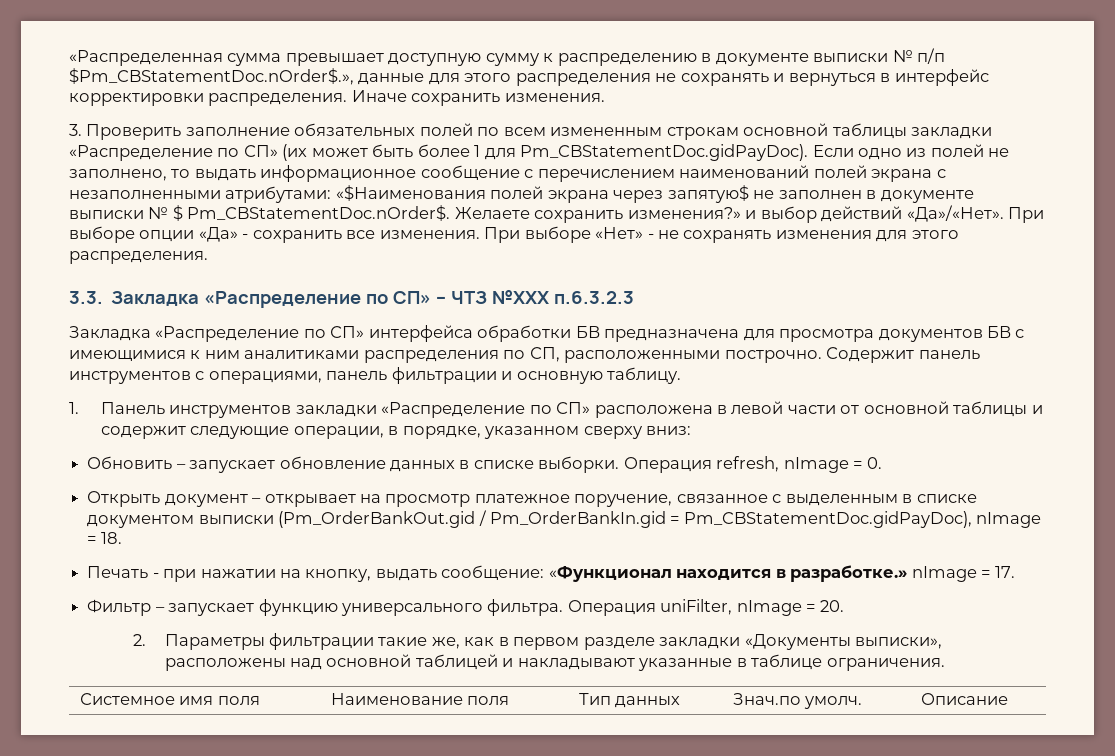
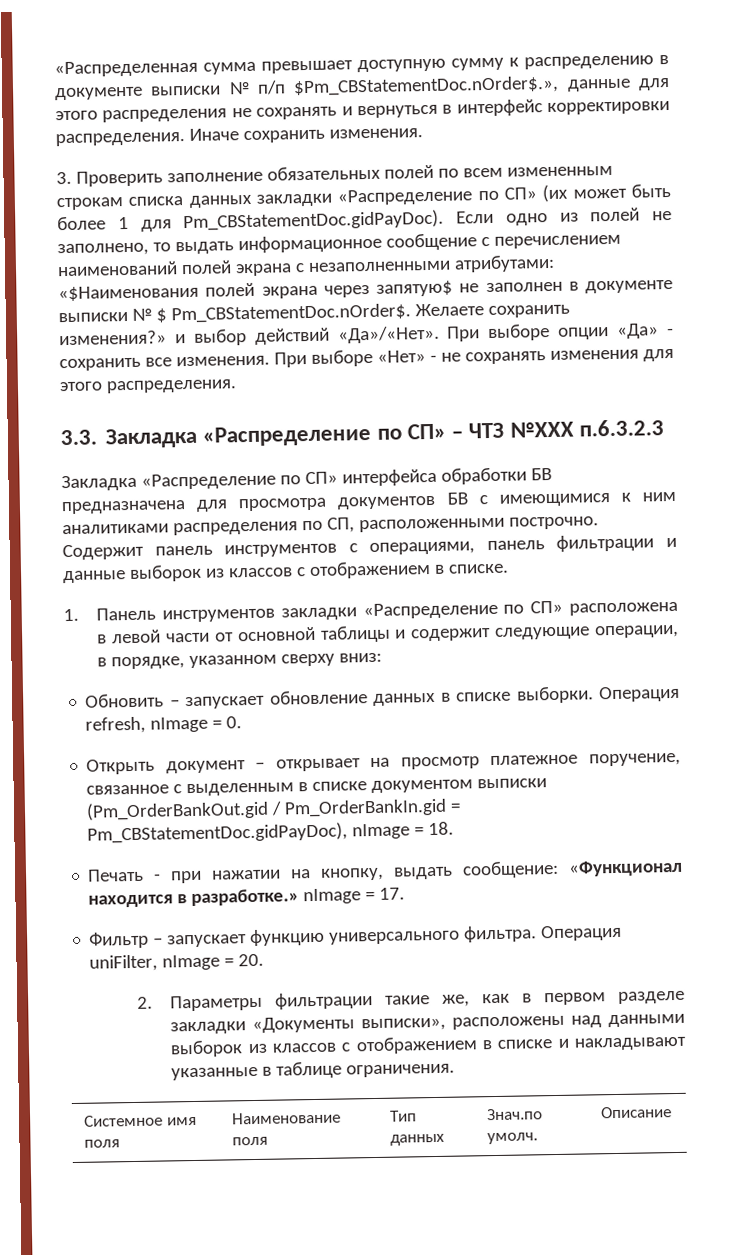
- 3. Проверить заполнение обязательных полей по всем измененным строкам основной таблицы закладки «Распределение по СП» (их может быть более 1 для Pm_CBStatementDoc.gidPayDoc). Если одно из полей не заполнено, то выдать информационное сообщение с перечислением наименований полей экрана с незаполненными атрибутами: «$Наименования полей экрана через запятую$ не заполнен в документе выписки № $ Pm_CBStatementDoc.nOrder$. Желаете сохранить изменения?» и выбор действий «Да»/«Нет».
+ 3. Проверить заполнение обязательных полей по всем измененным строкам списка данных закладки «Распределение по СП» (их может быть более 1 для Pm_CBStatementDoc.gidPayDoc). Если одно из полей не заполнено, то выдать информационное сообщение с перечислением наименований полей экрана с незаполненными атрибутами: «$Наименования полей экрана через запятую$ не заполнен в документе выписки № $ Pm_CBStatementDoc.nOrder$. Желаете сохранить изменения?» и выбор действий «Да»/«Нет».
- Содержит панель инструментов с операциями, панель фильтрации и основную таблицу.
+ Содержит панель инструментов с операциями, панель фильтрации и данные выборок из классов с отображением в списке.
- 2. Параметры фильтрации такие же, как в первом разделе закладки «Документы выписки», расположены над основной таблицей и накладывают указанные в таблице ограничения.
+ 2. Параметры фильтрации такие же, как в первом разделе закладки «Документы выписки», расположены над данными выборок из классов с отображением в списке и накладывают указанные в таблице ограничения.

